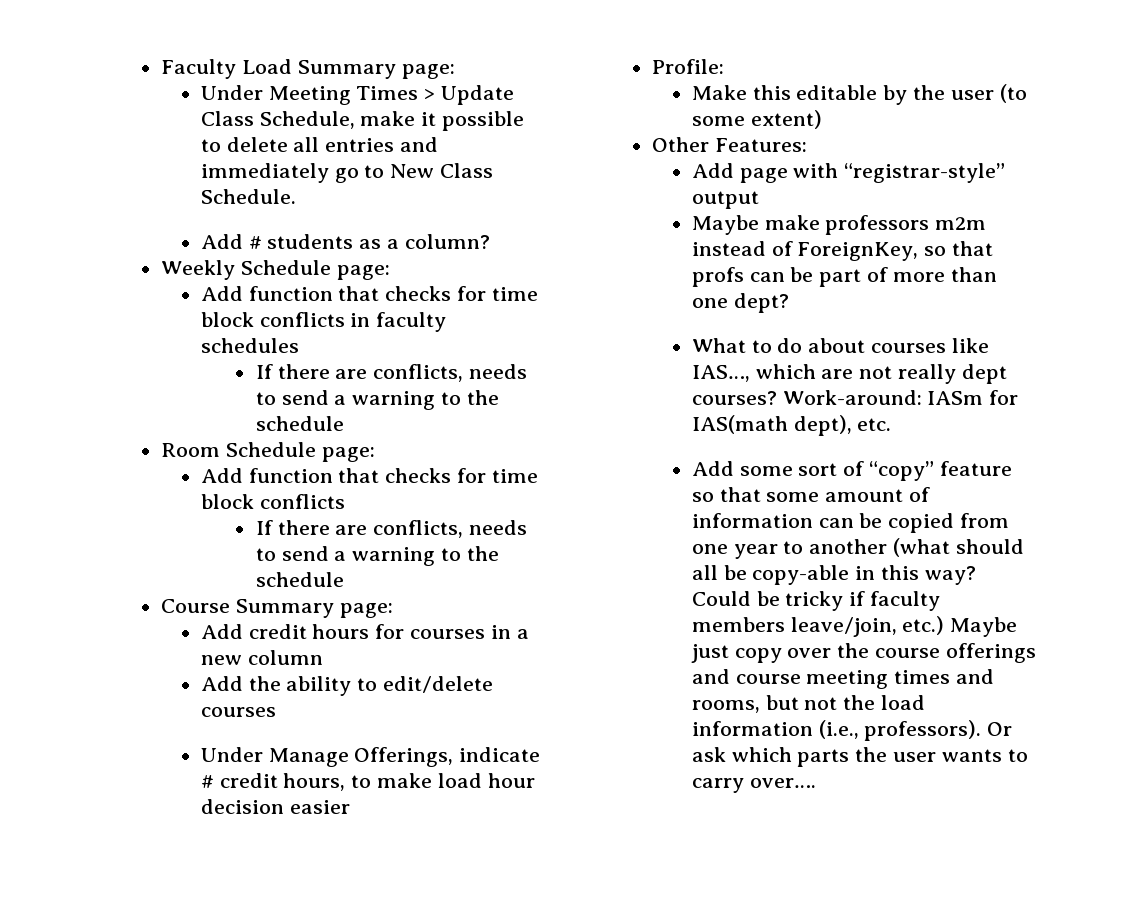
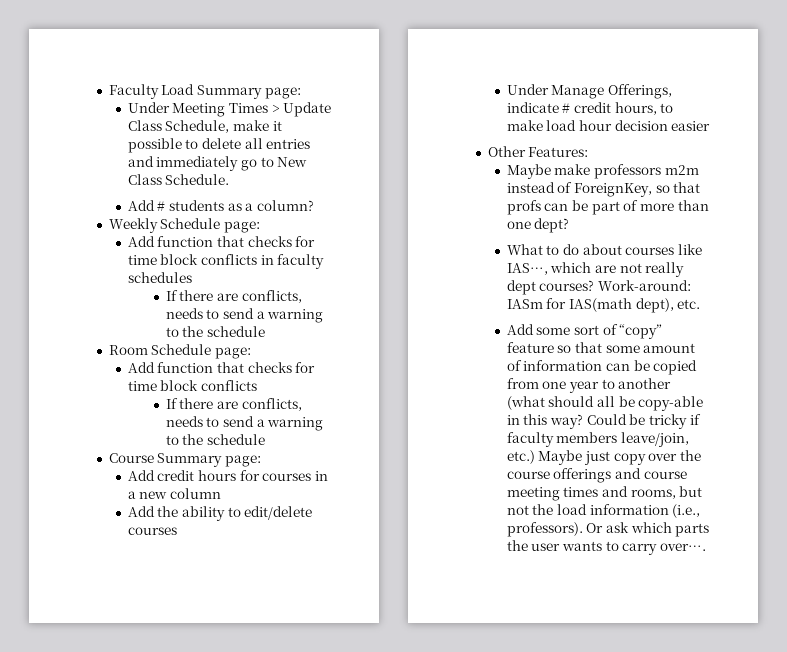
- Profile:
- Make this editable by the user (to some extent)
  Other Features:
- Add page with “registrar-style” output

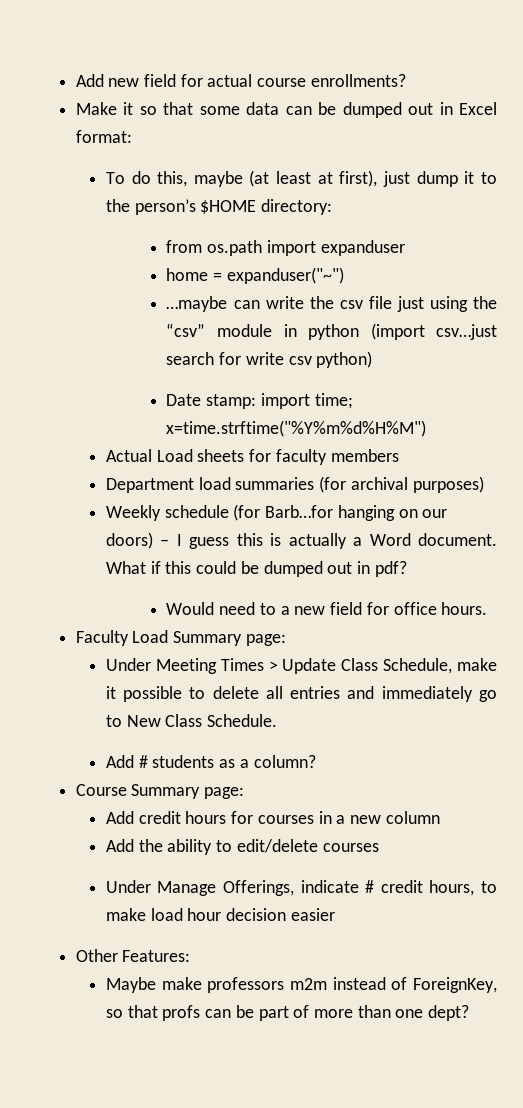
+ Add new field for actual course enrollments?
+ Make it so that some data can be dumped out in Excel format:
+ To do this, maybe (at least at first), just dump it to the person’s $HOME directory:
+ from os.path import expanduser
+ home = expanduser("~")
+ …maybe can write the csv file just using the “csv” module in python (import csv…just search for write csv python)
+ Date stamp: import time; x=time.strftime("%Y%m%d%H%M")
+ Actual Load sheets for faculty members
+ Department load summaries (for archival purposes)
+ Weekly schedule (for Barb…for hanging on our doors) – I guess this is actually a Word document. What if this could be dumped out in pdf?
+ Would need to a new field for office hours.
- Weekly Schedule page:
- Add function that checks for time block conflicts in faculty schedules
- If there are conflicts, needs to send a warning to the schedule
- Room Schedule page:
- Add function that checks for time block conflicts
- If there are conflicts, needs to send a warning to the schedule
- What to do about courses like IAS…, which are not really dept courses? Work-around: IASm for IAS(math dept), etc.
- Add some sort of “copy” feature so that some amount of information can be copied from one year to another (what should all be copy-able in this way? Could be tricky if faculty members leave/join, etc.) Maybe just copy over the course offerings and course meeting times and rooms, but not the load information (i.e., professors). Or ask which parts the user wants to carry over….

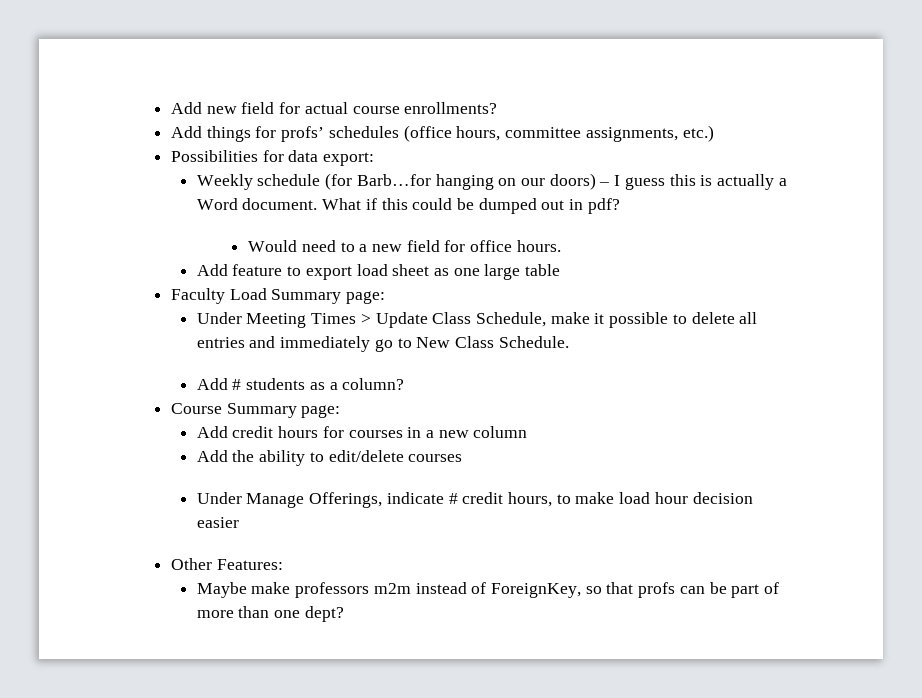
- Make it so that some data can be dumped out in Excel format:
- To do this, maybe (at least at first), just dump it to the person’s $HOME directory:
- from os.path import expanduser
- home = expanduser("~")
- …maybe can write the csv file just using the “csv” module in python (import csv…just search for write csv python)
- Date stamp: import time; x=time.strftime("%Y%m%d%H%M")
- Actual Load sheets for faculty members
- Department load summaries (for archival purposes)
+ Add things for profs’ schedules (office hours, committee assignments, etc.)
+ Possibilities for data export:
+ Add feature to export load sheet as one large table

